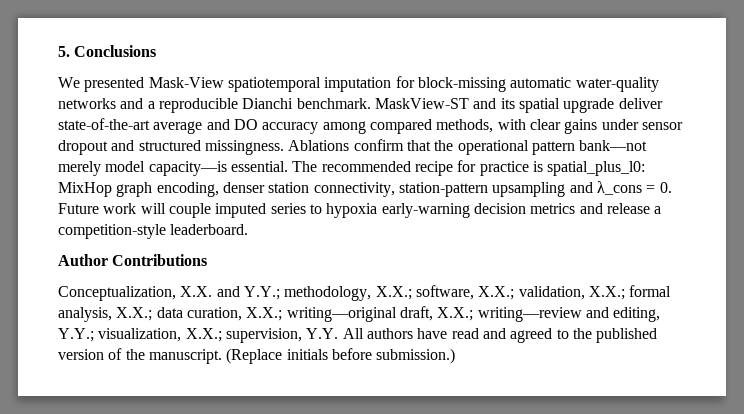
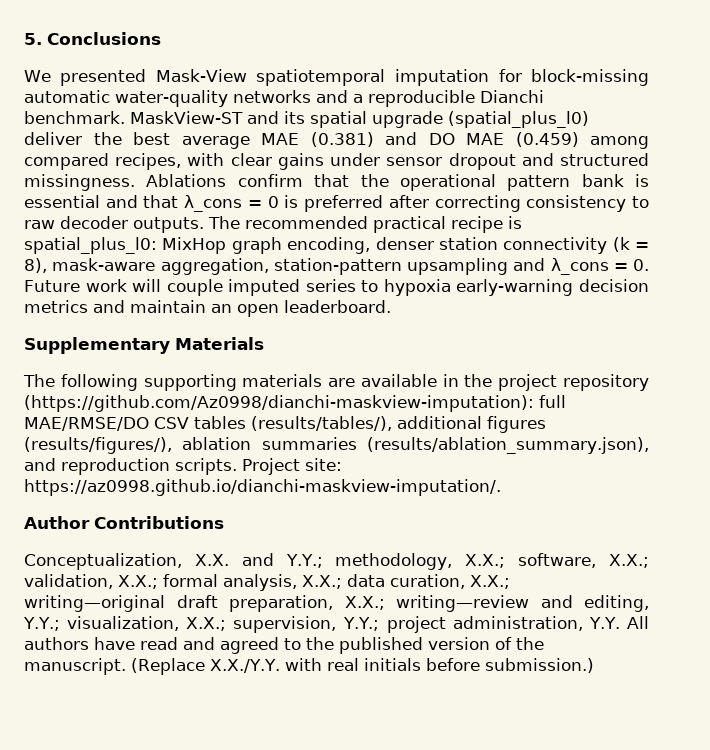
- MaskView-ST and its spatial upgrade deliver state-of-the-art average and DO accuracy among compared methods, with clear gains under sensor dropout and structured missingness.
+ MaskView-ST and its spatial upgrade (spatial_plus_l0) deliver the best average MAE (0.381) and DO MAE (0.459) among compared recipes, with clear gains under sensor dropout and structured missingness.
- Ablations confirm that the operational pattern bank—not merely model capacity—is essential. The recommended recipe for practice is spatial_plus_l0: MixHop graph encoding, denser station connectivity, station-pattern upsampling and λ_cons = 0. Future work will couple imputed series to hypoxia early-warning decision metrics and release a competition-style leaderboard.
+ Ablations confirm that the operational pattern bank is essential and that λ_cons = 0 is preferred after correcting consistency to raw decoder outputs. The recommended practical recipe is spatial_plus_l0: MixHop graph encoding, denser station connectivity (k = 8), mask-aware aggregation, station-pattern upsampling and λ_cons = 0. Future work will couple imputed series to hypoxia early-warning decision metrics and maintain an open leaderboard.
+ Supplementary Materials
+ The following supporting materials are available in the project repository (https://github.com/Az0998/dianchi-maskview-imputation): full MAE/RMSE/DO CSV tables (results/tables/), additional figures (results/figures/), ablation summaries (results/ablation_summary.json), and reproduction scripts. Project site: https://az0998.github.io/dianchi-maskview-imputation/.
- Conceptualization, X.X. and Y.Y.; methodology, X.X.; software, X.X.; validation, X.X.; formal analysis, X.X.; data curation, X.X.; writing—original draft, X.X.; writing—review and editing, Y.Y.; visualization, X.X.; supervision, Y.Y. All authors have read and agreed to the published version of the manuscript.
+ Conceptualization, X.X. and Y.Y.; methodology, X.X.; software, X.X.; validation, X.X.; formal analysis, X.X.; data curation, X.X.; writing—original draft preparation, X.X.; writing—review and editing, Y.Y.; visualization, X.X.; supervision, Y.Y.; project administration, Y.Y. All authors have read and agreed to the published version of the manuscript.
- (Replace initials before submission.)
+ (Replace X.X./Y.Y. with real initials before submission.)

